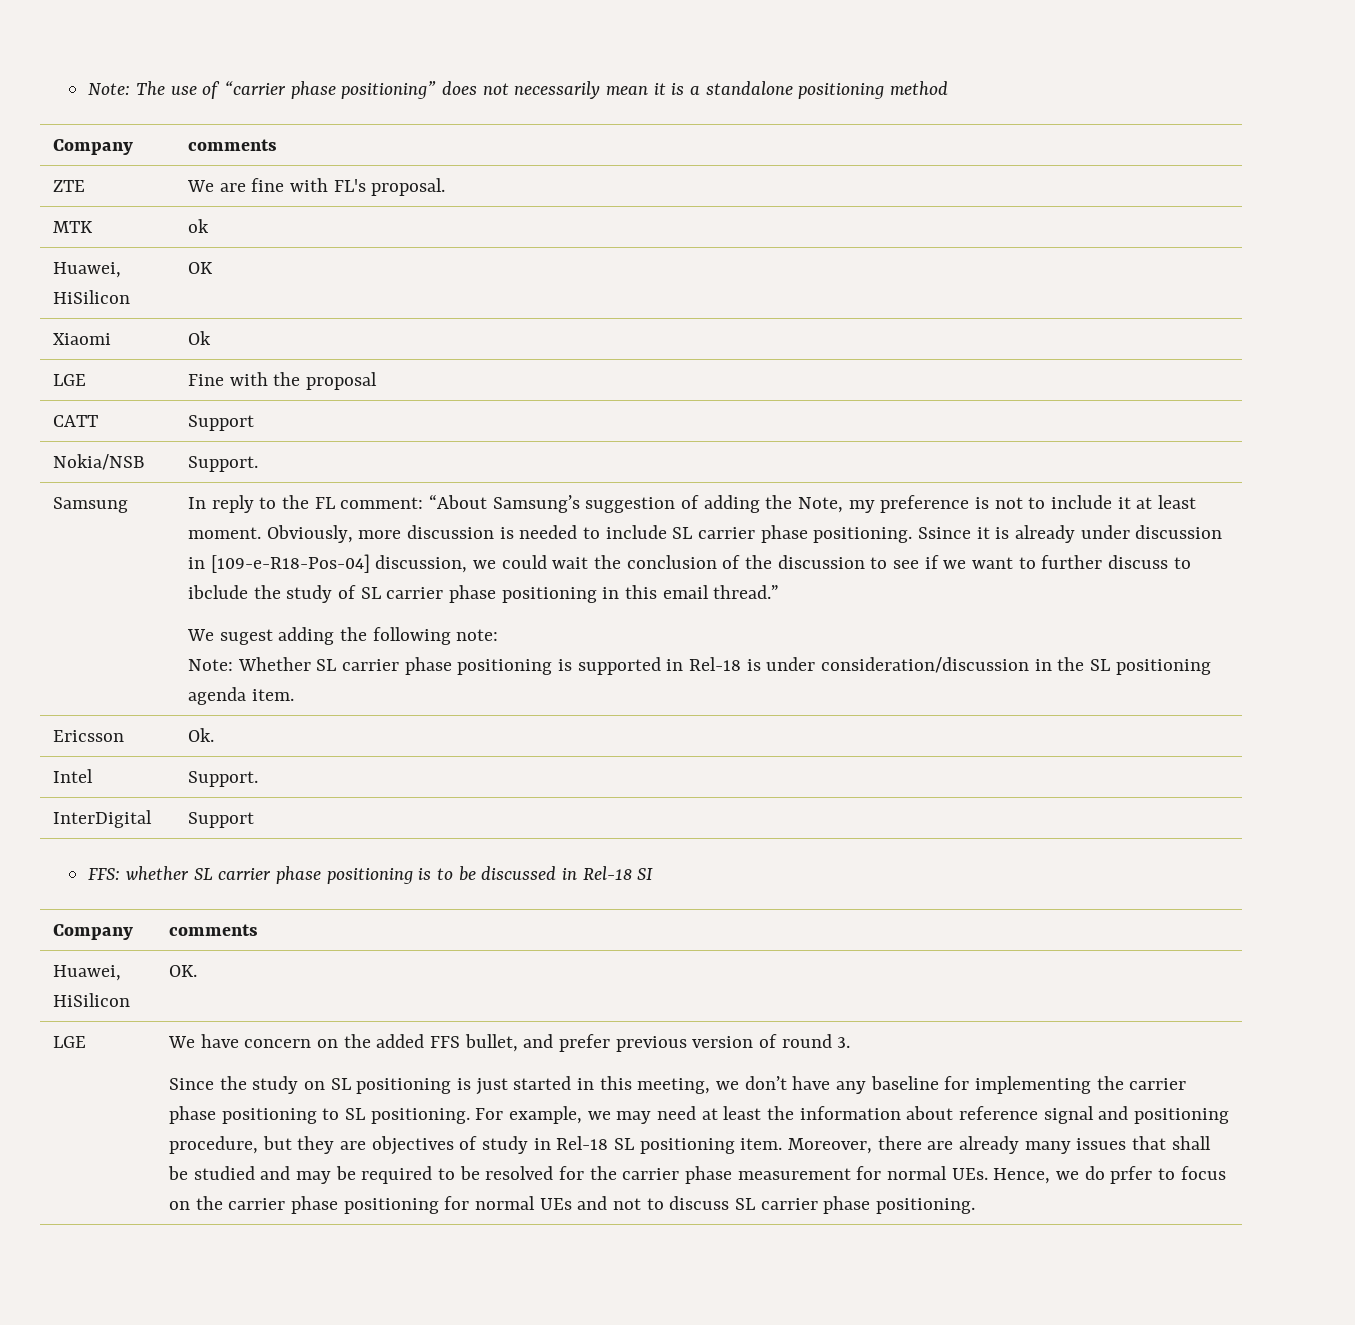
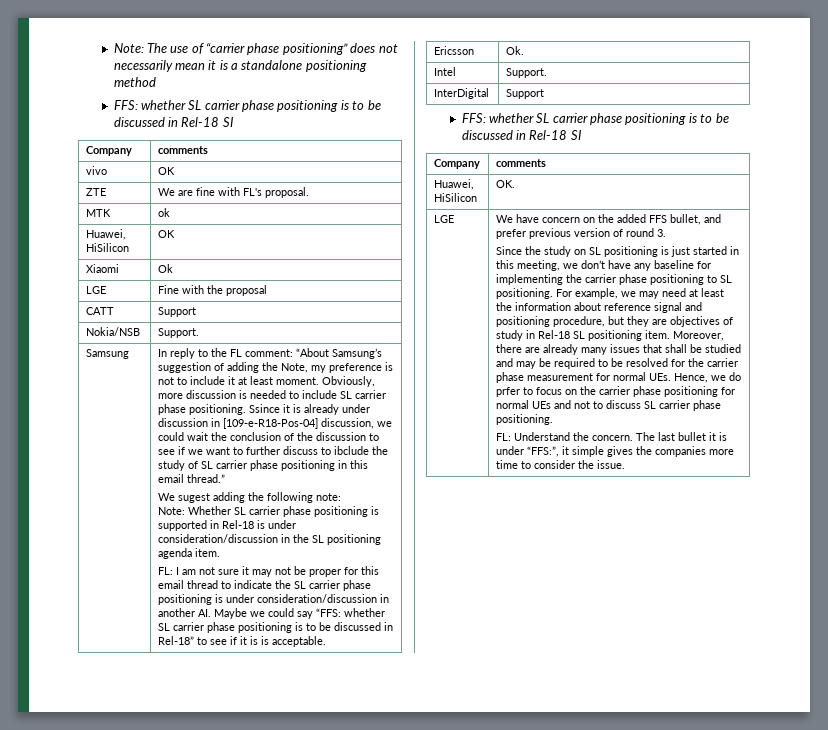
  Note: The use of “carrier phase positioning” does not necessarily mean it is a standalone positioning method
+ FFS: whether SL carrier phase positioning is to be discussed in Rel-18 SI
  Company | comments
+ vivo | OK
+ FL: I am not sure it may not be proper for this email thread to indicate the SL carrier phase positioning is under consideration/discussion in another AI. Maybe we could say “FFS: whether SL carrier phase positioning is to be discussed in Rel-18” to see if it is is acceptable.
+ FL: Understand the concern. The last bullet it is under “FFS:”, it simple gives the companies more time to consider the issue.

